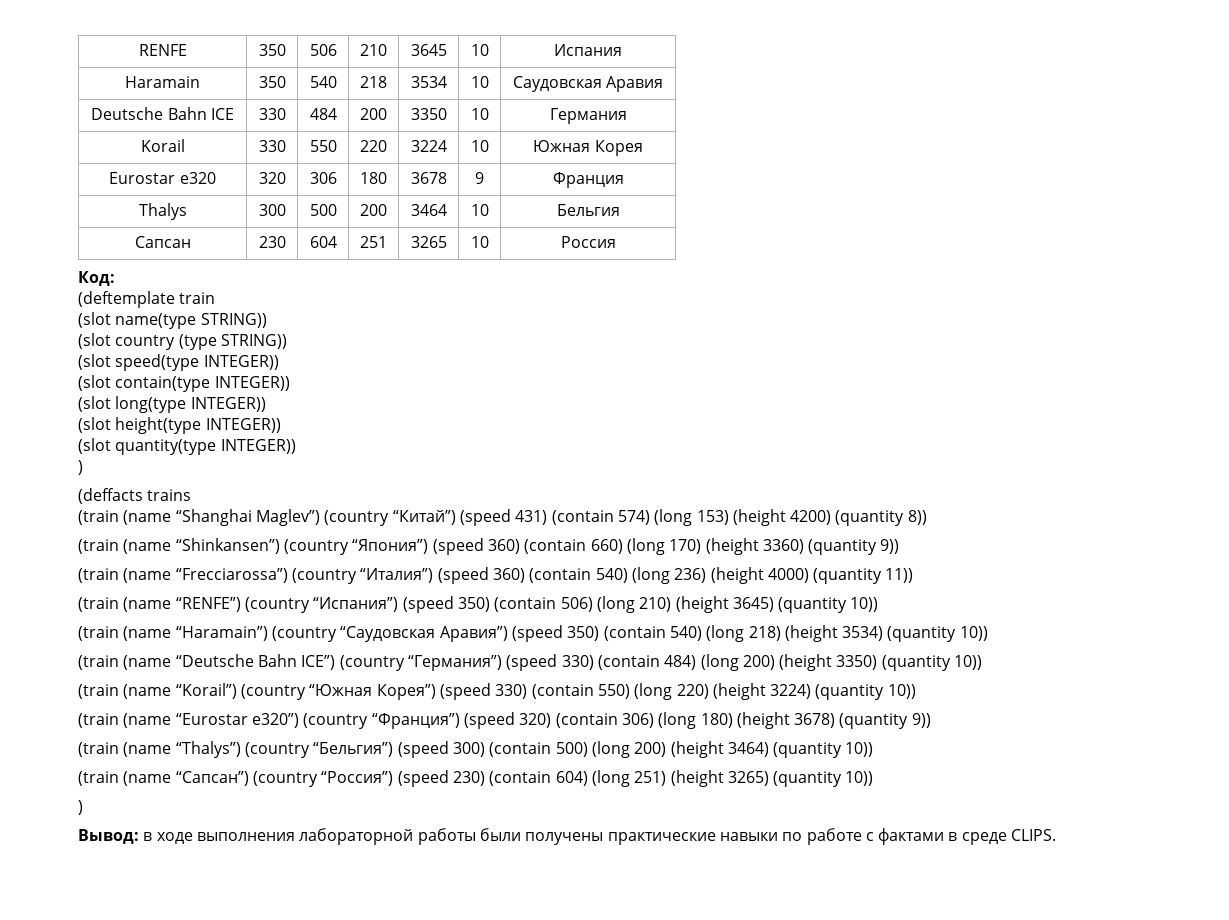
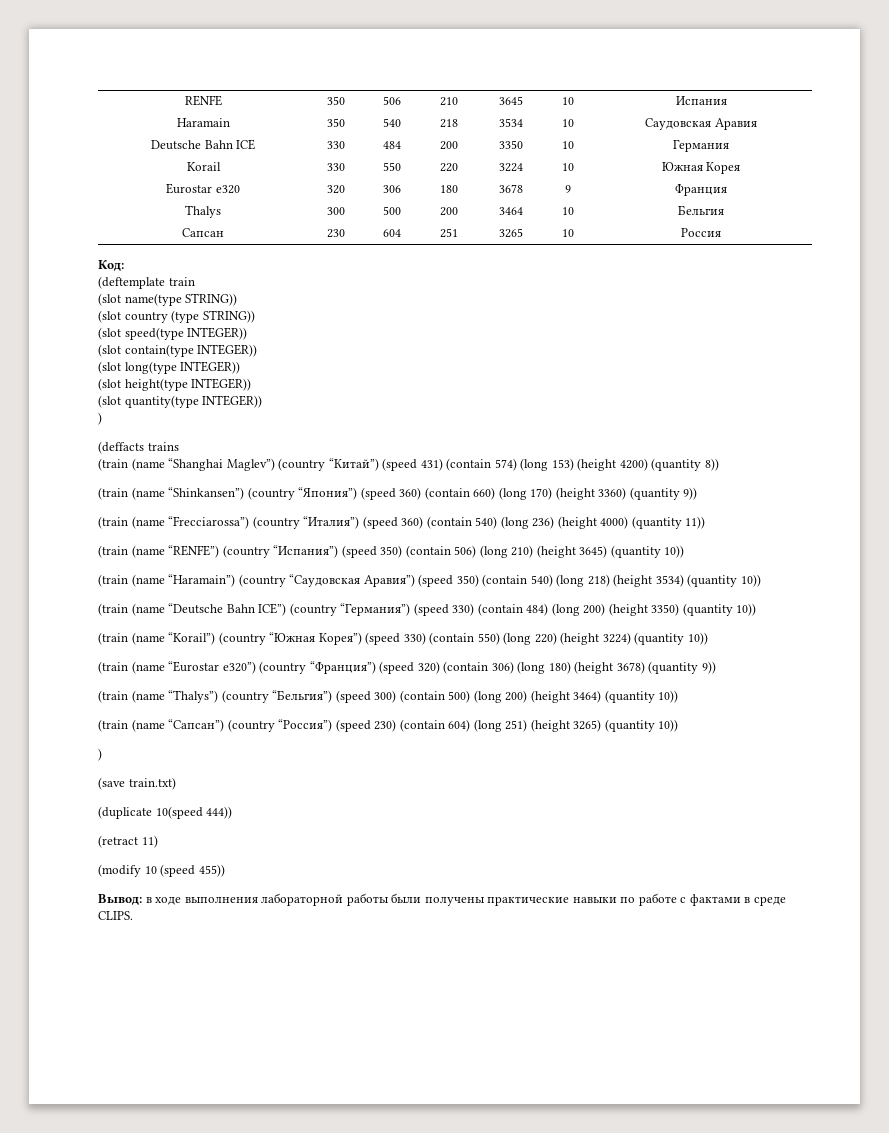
+ (save train.txt)
+ (duplicate 10(speed 444))
+ (retract 11)
+ (modify 10 (speed 455))

